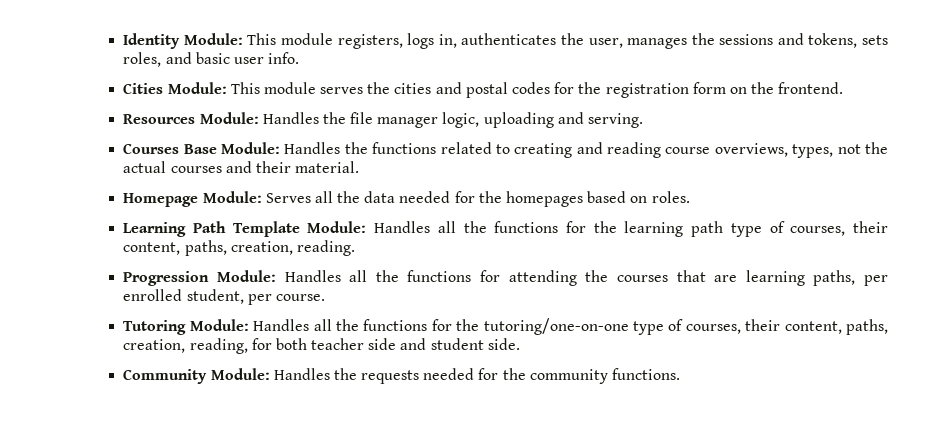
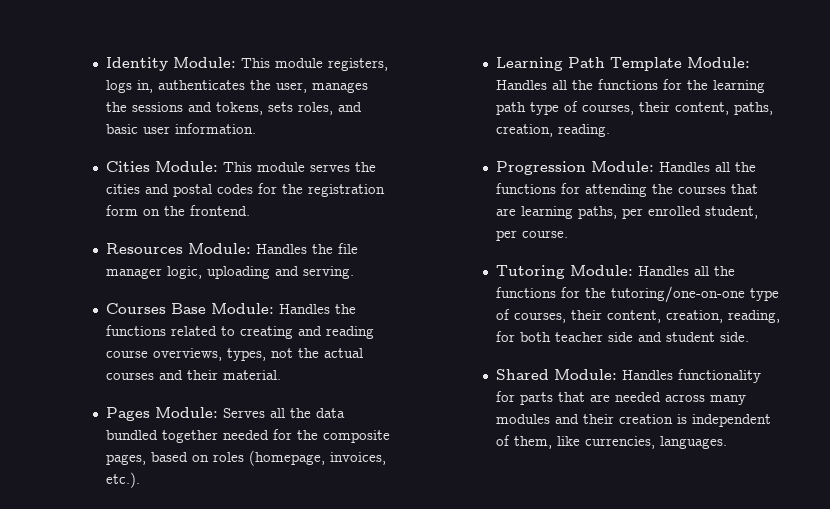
- Identity Module: This module registers, logs in, authenticates the user, manages the sessions and tokens, sets roles, and basic user info.
+ Identity Module: This module registers, logs in, authenticates the user, manages the sessions and tokens, sets roles, and basic user information.
- Homepage Module: Serves all the data needed for the homepages based on roles.
+ Pages Module: Serves all the data bundled together needed for the composite pages, based on roles (homepage, invoices, etc.).
- Tutoring Module: Handles all the functions for the tutoring/one-on-one type of courses, their content, paths, creation, reading, for both teacher side and student side.
+ Tutoring Module: Handles all the functions for the tutoring/one-on-one type of courses, their content, creation, reading, for both teacher side and student side.
- Community Module: Handles the requests needed for the community functions.
+ Shared Module: Handles functionality for parts that are needed across many modules and their creation is independent of them, like currencies, languages.

